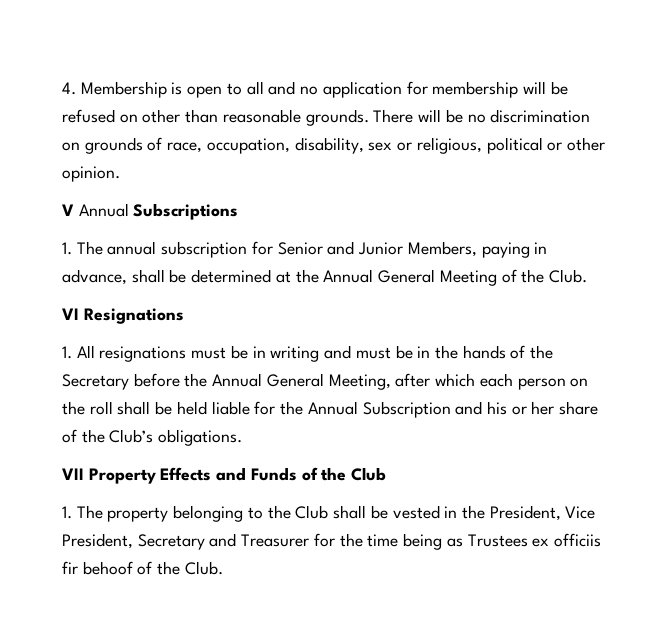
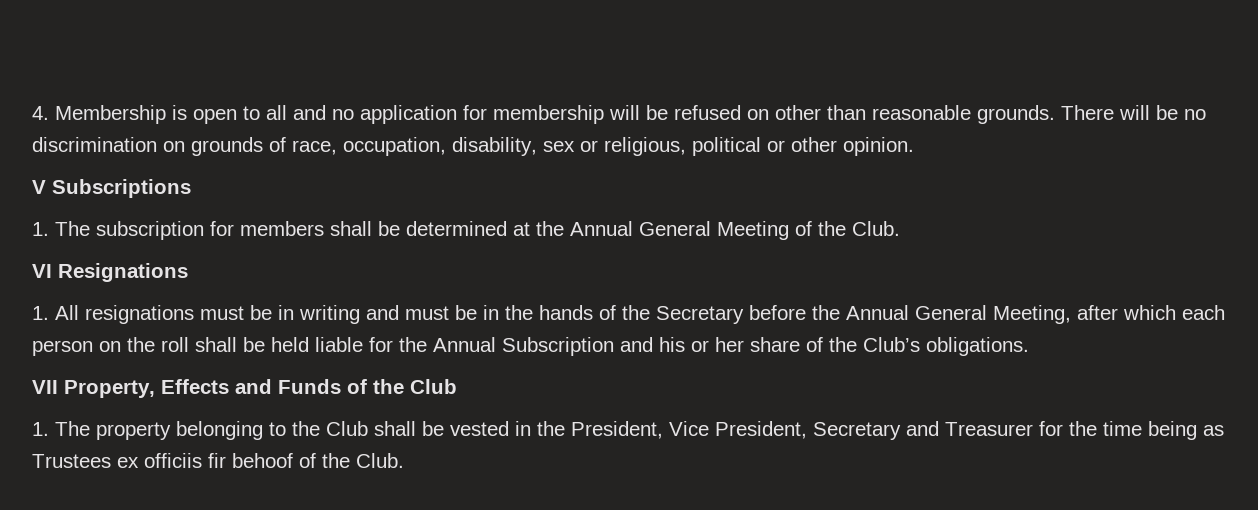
- V Annual Subscriptions
+ V Subscriptions
- 1. The annual subscription for Senior and Junior Members, paying in advance, shall be determined at the Annual General Meeting of the Club.
+ 1. The subscription for members shall be determined at the Annual General Meeting of the Club.
- VII Property Effects and Funds of the Club
+ VII Property, Effects and Funds of the Club

